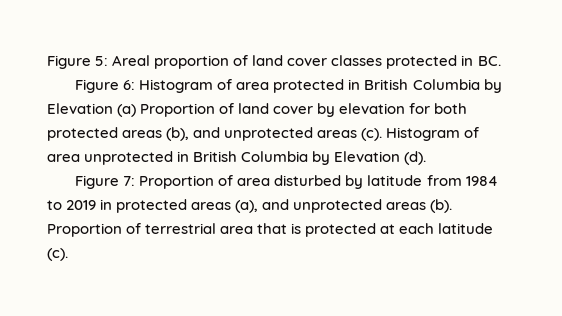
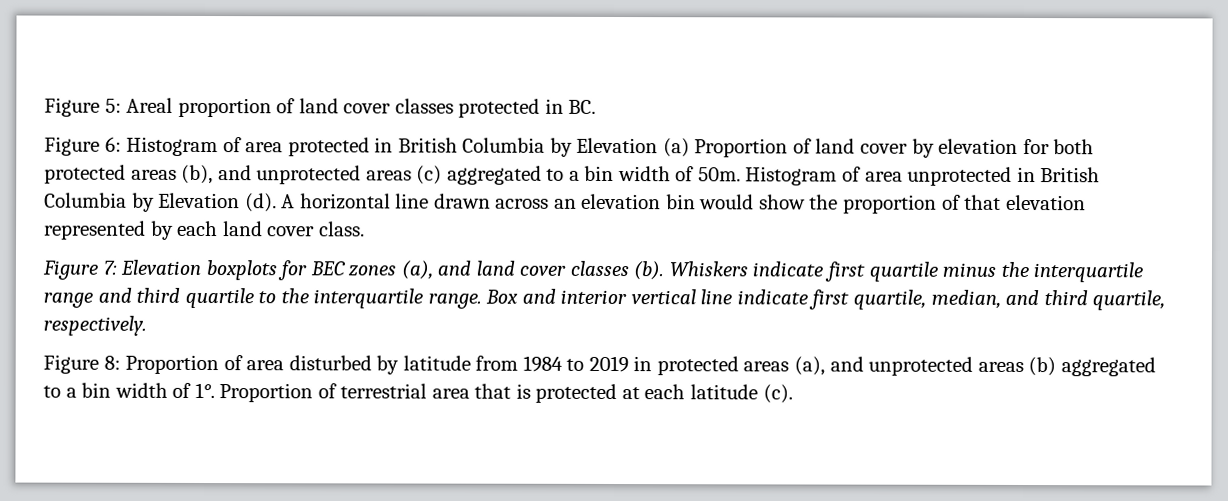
- Figure 6: Histogram of area protected in British Columbia by Elevation (a) Proportion of land cover by elevation for both protected areas (b), and unprotected areas (c).
+ Figure 6: Histogram of area protected in British Columbia by Elevation (a) Proportion of land cover by elevation for both protected areas (b), and unprotected areas (c) aggregated to a bin width of 50m.
- Histogram of area unprotected in British Columbia by Elevation (d).
- Figure 7: Proportion of area disturbed by latitude from 1984 to 2019 in protected areas (a), and unprotected areas (b).
+ Histogram of area unprotected in British Columbia by Elevation (d). A horizontal line drawn across an elevation bin would show the proportion of that elevation represented by each land cover class.
+ Figure 7: Elevation boxplots for BEC zones (a), and land cover classes (b). Whiskers indicate first quartile minus the interquartile range and third quartile to the interquartile range. Box and interior vertical line indicate first quartile, median, and third quartile, respectively.
+ Figure 8: Proportion of area disturbed by latitude from 1984 to 2019 in protected areas (a), and unprotected areas (b) aggregated to a bin width of 1°.

